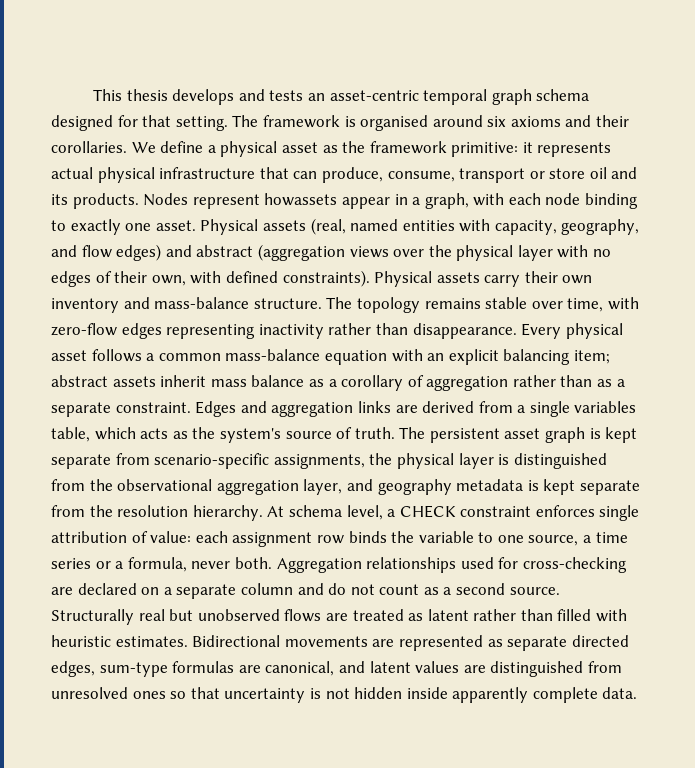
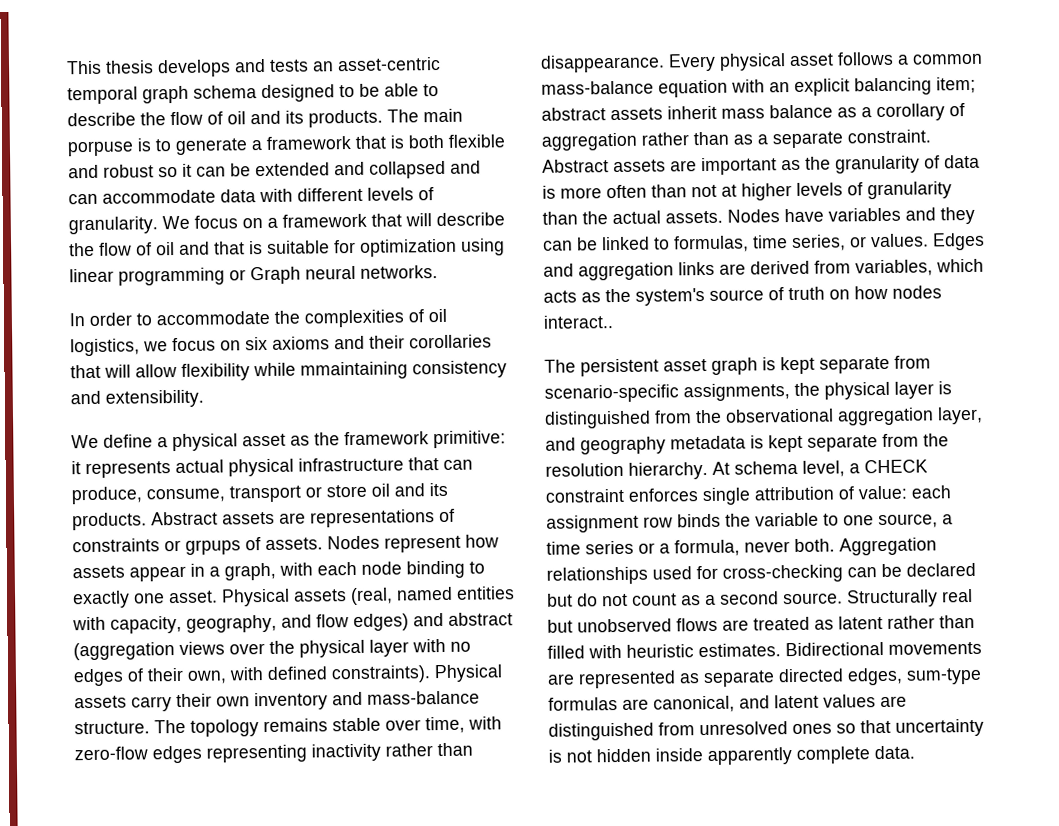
- This thesis develops and tests an asset-centric temporal graph schema designed for that setting. The framework is organised around six axioms and their corollaries. We define a physical asset as the framework primitive: it represents actual physical infrastructure that can produce, consume, transport or store oil and its products.
+ This thesis develops and tests an asset-centric temporal graph schema designed to be able to describe the flow of oil and its products. The main porpuse is to generate a framework that is both flexible and robust so it can be extended and collapsed and can accommodate data with different levels of granularity. We focus on a framework that will describe the flow of oil and that is suitable for optimization using linear programming or Graph neural networks.
+ In order to accommodate the complexities of oil logistics, we focus on six axioms and their corollaries that will allow flexibility while mmaintaining consistency and extensibility.
+ We define a physical asset as the framework primitive: it represents actual physical infrastructure that can produce, consume, transport or store oil and its products.
- Nodes represent howassets appear in a graph, with each node binding to exactly one asset.
+ Abstract assets are representations of constraints or grpups of assets. Nodes represent how assets appear in a graph, with each node binding to exactly one asset.
+ Abstract assets are important as the granularity of data is more often than not at higher levels of granularity than the actual assets. Nodes have variables and they can be linked to formulas, time series, or values.
- Edges and aggregation links are derived from a single variables table, which acts as the system's source of truth. The persistent asset graph is kept separate from scenario-specific assignments, the physical layer is distinguished from the observational aggregation layer, and geography metadata is kept separate from the resolution hierarchy.
+ Edges and aggregation links are derived from variables, which acts as the system's source of truth on how nodes interact..
+ The persistent asset graph is kept separate from scenario-specific assignments, the physical layer is distinguished from the observational aggregation layer, and geography metadata is kept separate from the resolution hierarchy.
- Aggregation relationships used for cross-checking are declared on a separate column and do not count as a second source.
+ Aggregation relationships used for cross-checking can be declared but do not count as a second source.

